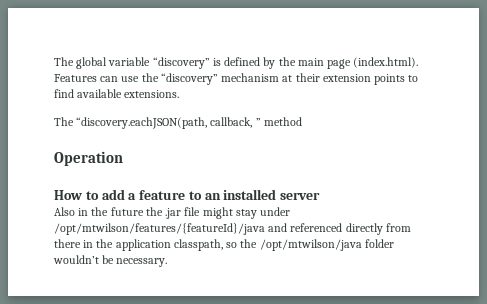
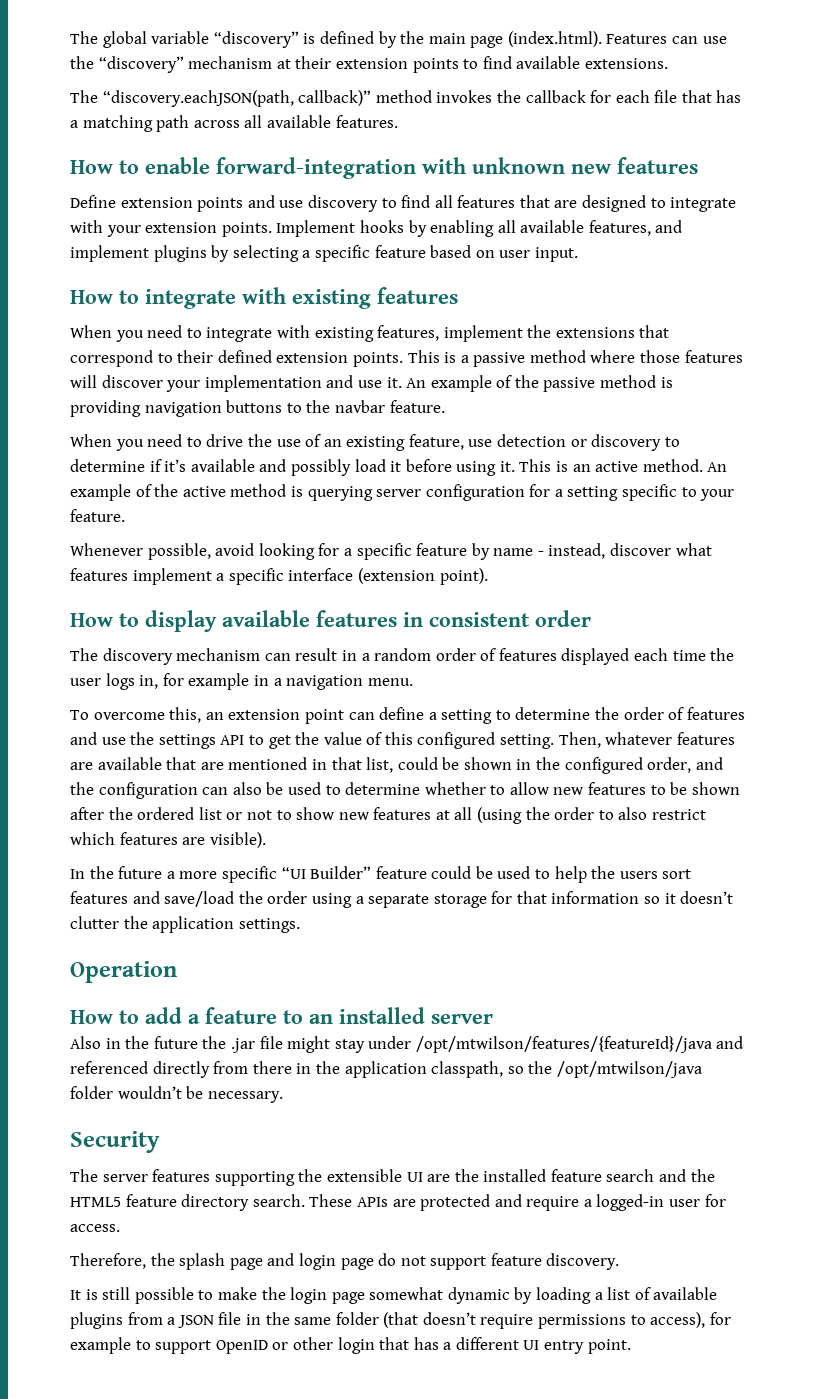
- The “discovery.eachJSON(path, callback, ” method
+ The “discovery.eachJSON(path, callback)” method invokes the callback for each file that has a matching path across all available features.
+ How to enable forward-integration with unknown new features
+ Define extension points and use discovery to find all features that are designed to integrate with your extension points. Implement hooks by enabling all available features, and implement plugins by selecting a specific feature based on user input.
+ How to integrate with existing features
+ When you need to integrate with existing features, implement the extensions that correspond to their defined extension points. This is a passive method where those features will discover your implementation and use it. An example of the passive method is providing navigation buttons to the navbar feature.
+ When you need to drive the use of an existing feature, use detection or discovery to determine if it’s available and possibly load it before using it. This is an active method. An example of the active method is querying server configuration for a setting specific to your feature.
+ Whenever possible, avoid looking for a specific feature by name - instead, discover what features implement a specific interface (extension point).
+ How to display available features in consistent order
+ The discovery mechanism can result in a random order of features displayed each time the user logs in, for example in a navigation menu.
+ To overcome this, an extension point can define a setting to determine the order of features and use the settings API to get the value of this configured setting. Then, whatever features are available that are mentioned in that list, could be shown in the configured order, and the configuration can also be used to determine whether to allow new features to be shown after the ordered list or not to show new features at all (using the order to also restrict which features are visible).
+ In the future a more specific “UI Builder” feature could be used to help the users sort features and save/load the order using a separate storage for that information so it doesn’t clutter the application settings.
+ Security
+ The server features supporting the extensible UI are the installed feature search and the HTML5 feature directory search. These APIs are protected and require a logged-in user for access.
+ Therefore, the splash page and login page do not support feature discovery.
+ It is still possible to make the login page somewhat dynamic by loading a list of available plugins from a JSON file in the same folder (that doesn’t require permissions to access), for example to support OpenID or other login that has a different UI entry point.

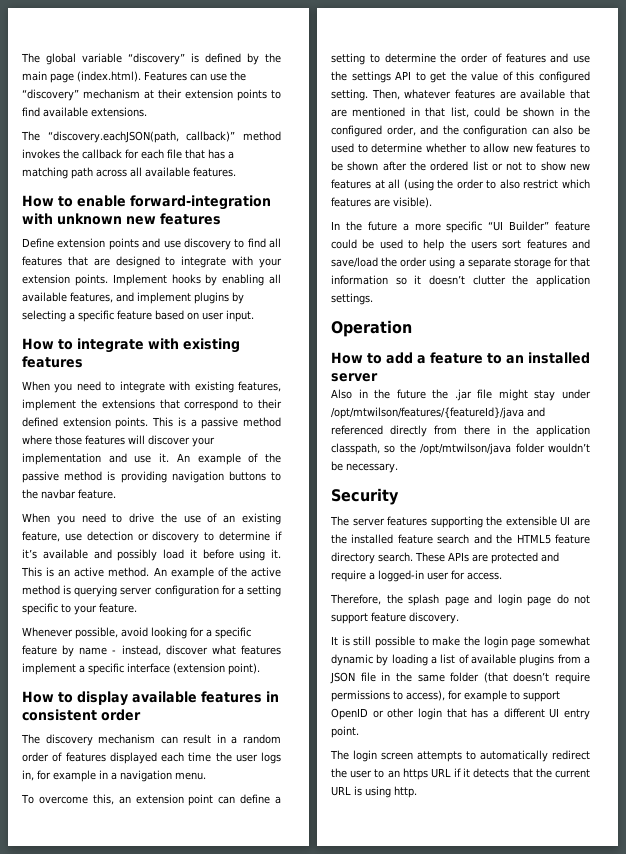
+ The login screen attempts to automatically redirect the user to an https URL if it detects that the current URL is using http.

